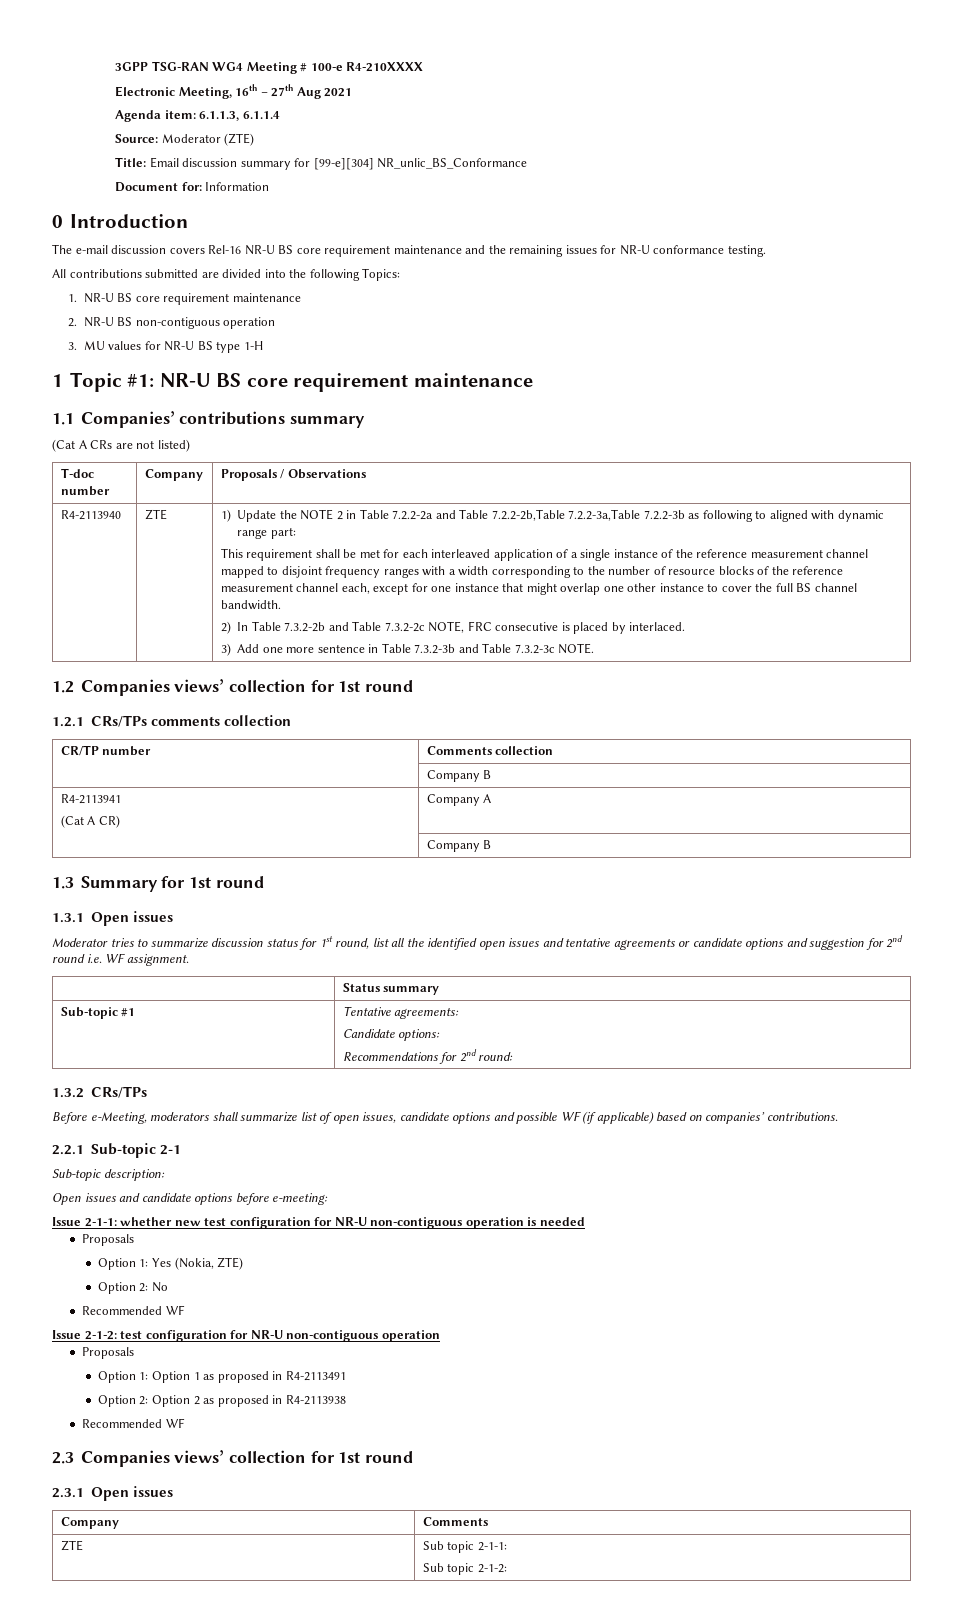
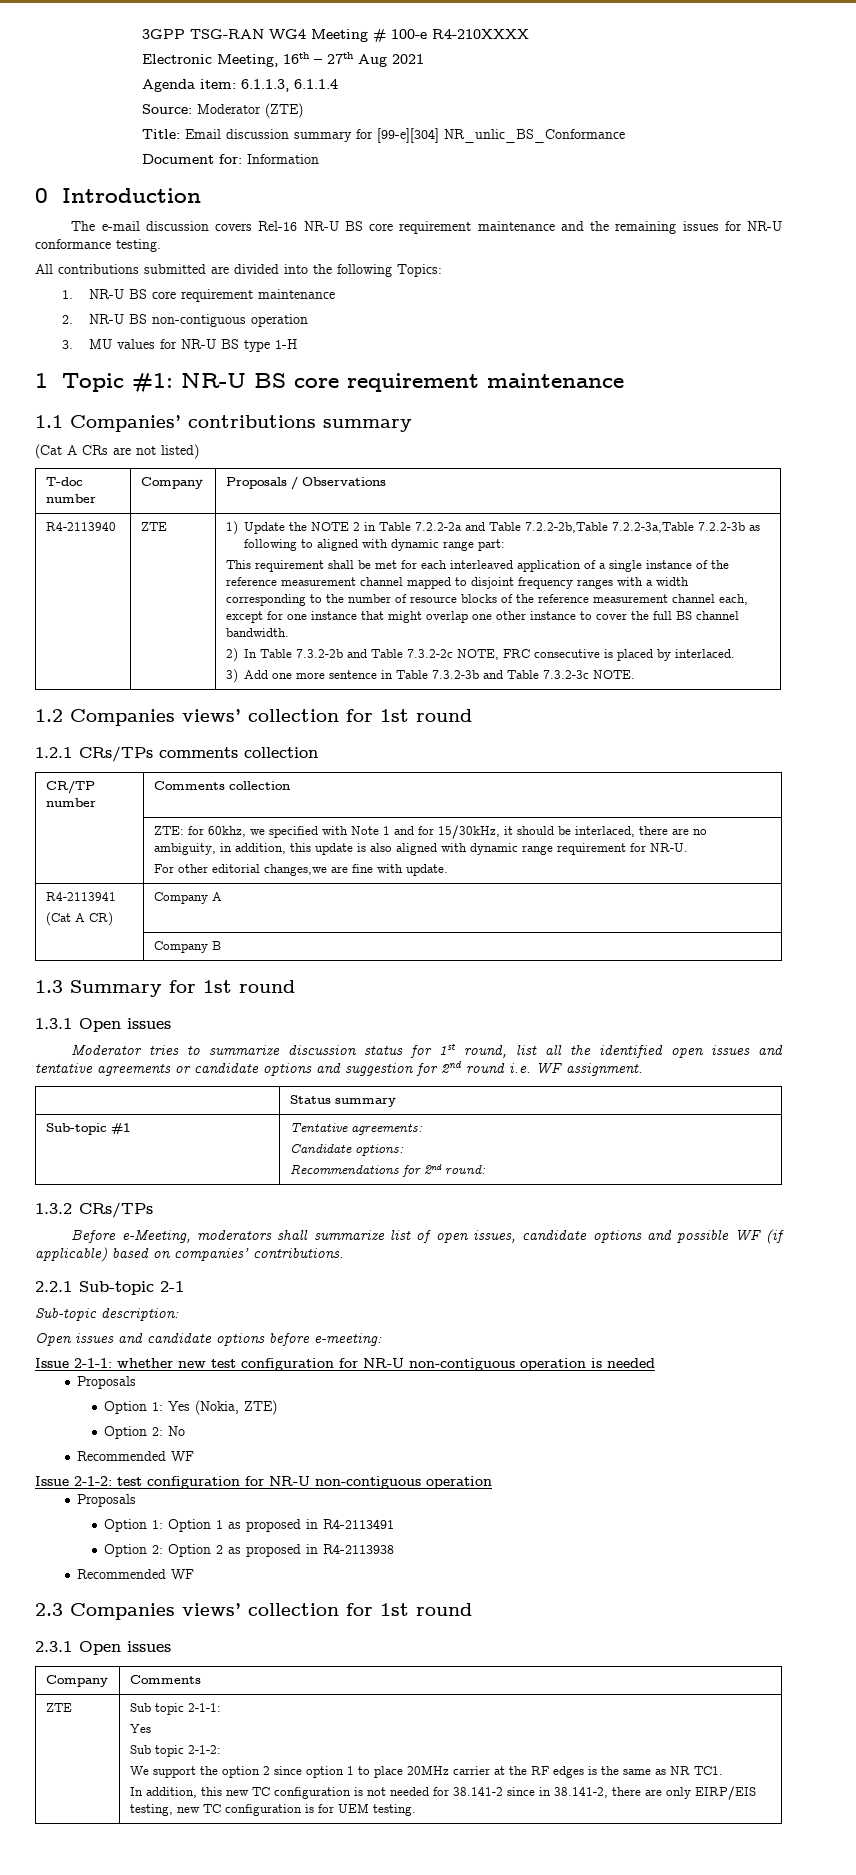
  CR/TP number | Comments collection
- | Company B
+ | ZTE: for 60khz, we specified with Note 1 and for 15/30kHz, it should be interlaced, there are no ambiguity, in addition, this update is also aligned with dynamic range requirement for NR-U.
+ For other editorial changes,we are fine with update.
  Sub topic 2-1-1:
+ Yes
+ We support the option 2 since option 1 to place 20MHz carrier at the RF edges is the same as NR TC1.
+ In addition, this new TC configuration is not needed for 38.141-2 since in 38.141-2, there are only EIRP/EIS testing, new TC configuration is for UEM testing.

